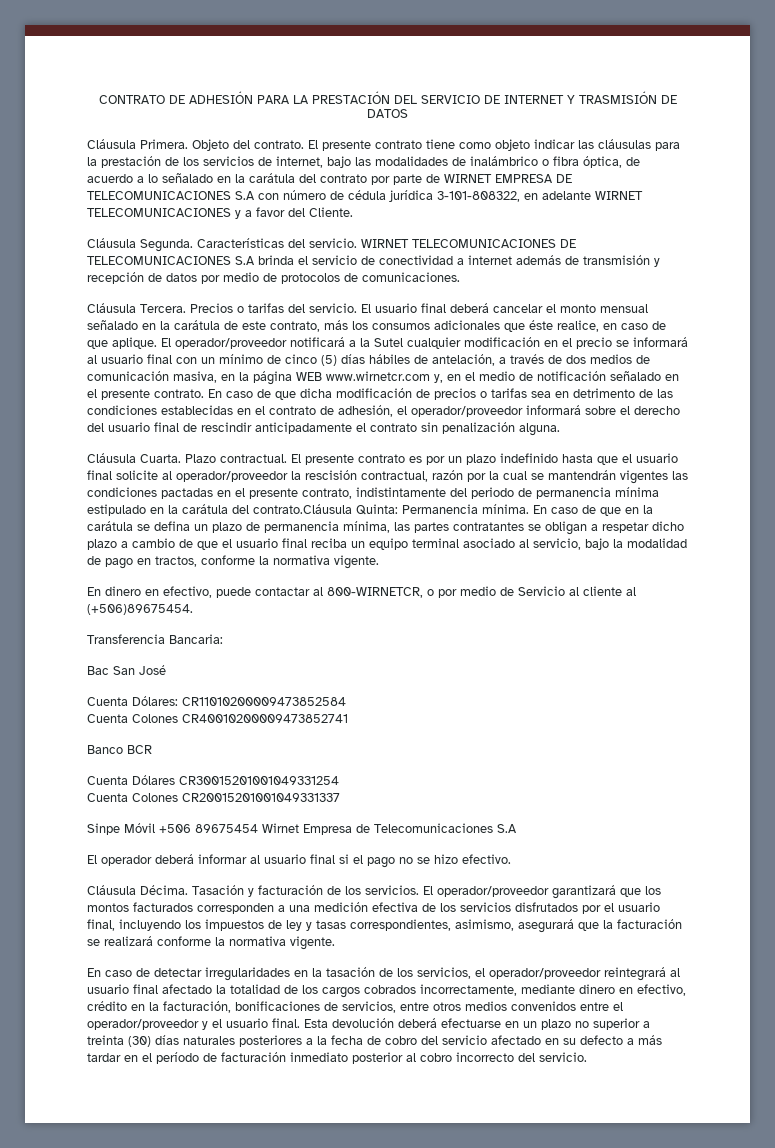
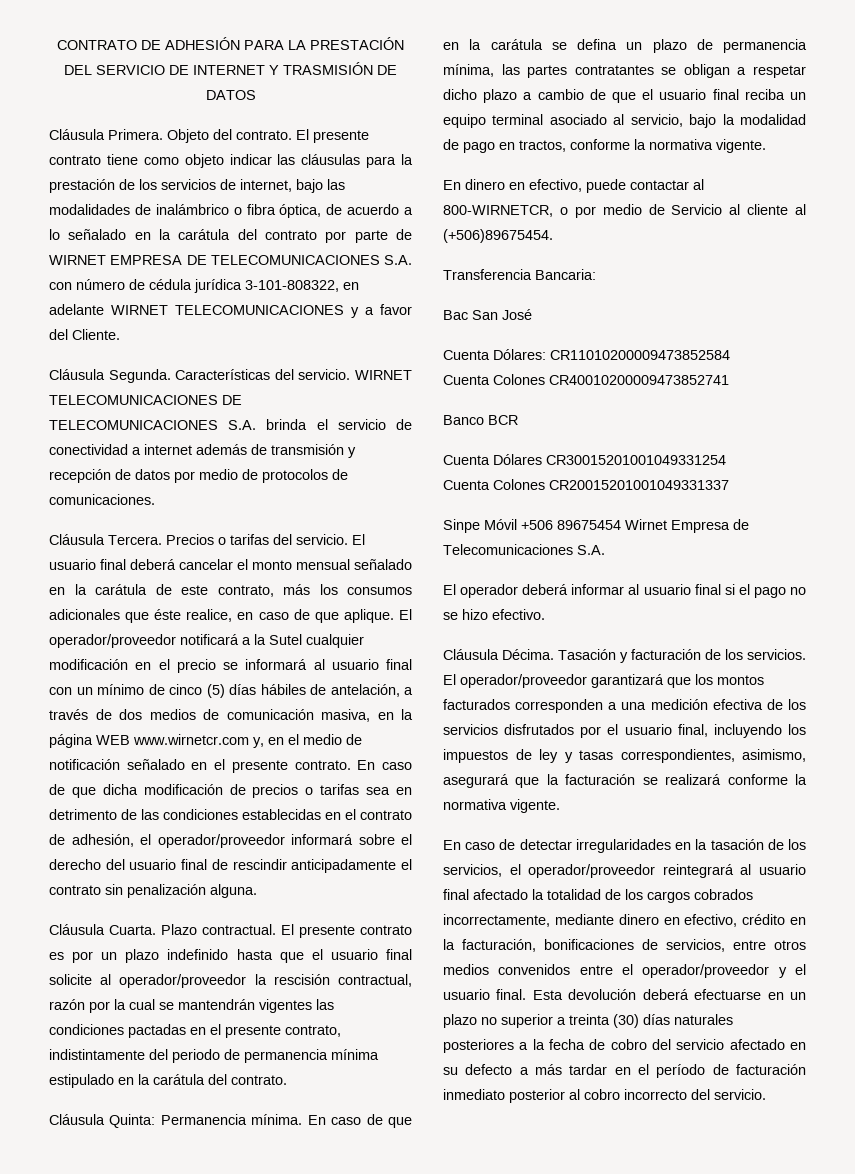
- El presente contrato tiene como objeto indicar las cláusulas para la prestación de los servicios de internet, bajo las modalidades de inalámbrico o fibra óptica, de acuerdo a lo señalado en la carátula del contrato por parte de WIRNET EMPRESA DE TELECOMUNICACIONES S.A con número de cédula jurídica 3-101-808322, en adelante WIRNET TELECOMUNICACIONES y a favor del Cliente.
+ El presente contrato tiene como objeto indicar las cláusulas para la prestación de los servicios de internet, bajo las modalidades de inalámbrico o fibra óptica, de acuerdo a lo señalado en la carátula del contrato por parte de WIRNET EMPRESA DE TELECOMUNICACIONES S.A. con número de cédula jurídica 3-101-808322, en adelante WIRNET TELECOMUNICACIONES y a favor del Cliente.
- WIRNET TELECOMUNICACIONES DE TELECOMUNICACIONES S.A brinda el servicio de conectividad a internet además de transmisión y recepción de datos por medio de protocolos de comunicaciones.
+ WIRNET TELECOMUNICACIONES DE TELECOMUNICACIONES S.A. brinda el servicio de conectividad a internet además de transmisión y recepción de datos por medio de protocolos de comunicaciones.
- El presente contrato es por un plazo indefinido hasta que el usuario final solicite al operador/proveedor la rescisión contractual, razón por la cual se mantendrán vigentes las condiciones pactadas en el presente contrato, indistintamente del periodo de permanencia mínima estipulado en la carátula del contrato.Cláusula Quinta: Permanencia mínima.
+ El presente contrato es por un plazo indefinido hasta que el usuario final solicite al operador/proveedor la rescisión contractual, razón por la cual se mantendrán vigentes las condiciones pactadas en el presente contrato, indistintamente del periodo de permanencia mínima estipulado en la carátula del contrato.
+ Cláusula Quinta: Permanencia mínima.
- Sinpe Móvil +506 89675454 Wirnet Empresa de Telecomunicaciones S.A
+ Sinpe Móvil +506 89675454 Wirnet Empresa de Telecomunicaciones S.A.

